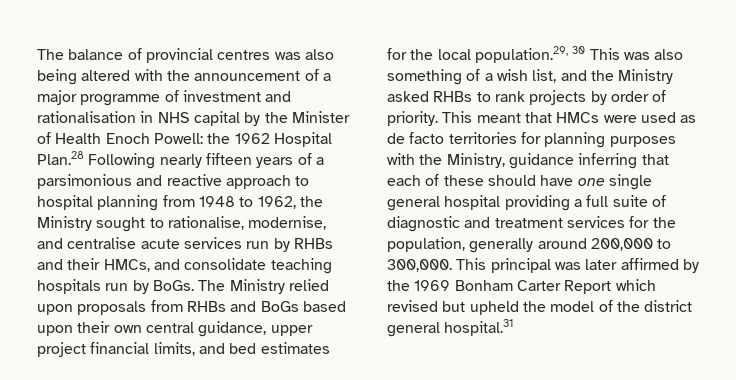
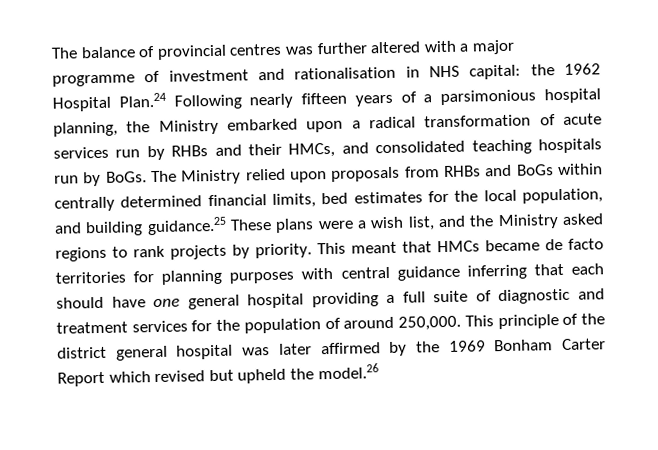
- The balance of provincial centres was also being altered with the announcement of a major programme of investment and rationalisation in NHS capital by the Minister of Health Enoch Powell: the 1962 Hospital Plan.28 Following nearly fifteen years of a parsimonious and reactive approach to hospital planning from 1948 to 1962, the Ministry sought to rationalise, modernise, and centralise acute services run by RHBs and their HMCs, and consolidate teaching hospitals run by BoGs.
+ The balance of provincial centres was further altered with a major programme of investment and rationalisation in NHS capital: the 1962 Hospital Plan.24 Following nearly fifteen years of a parsimonious hospital planning, the Ministry embarked upon a radical transformation of acute services run by RHBs and their HMCs, and consolidated teaching hospitals run by BoGs.
- The Ministry relied upon proposals from RHBs and BoGs based upon their own central guidance, upper project financial limits, and bed estimates for the local population.29, 30 This was also something of a wish list, and the Ministry asked RHBs to rank projects by order of priority.
+ The Ministry relied upon proposals from RHBs and BoGs within centrally determined financial limits, bed estimates for the local population, and building guidance.25 These plans were a wish list, and the Ministry asked regions to rank projects by priority.
- This meant that HMCs were used as de facto territories for planning purposes with the Ministry, guidance inferring that each of these should have one single general hospital providing a full suite of diagnostic and treatment services for the population, generally around 200,000 to 300,000. This principal was later affirmed by the 1969 Bonham Carter Report which revised but upheld the model of the district general hospital.31
+ This meant that HMCs became de facto territories for planning purposes with central guidance inferring that each should have one general hospital providing a full suite of diagnostic and treatment services for the population of around 250,000. This principle of the district general hospital was later affirmed by the 1969 Bonham Carter Report which revised but upheld the model.26

